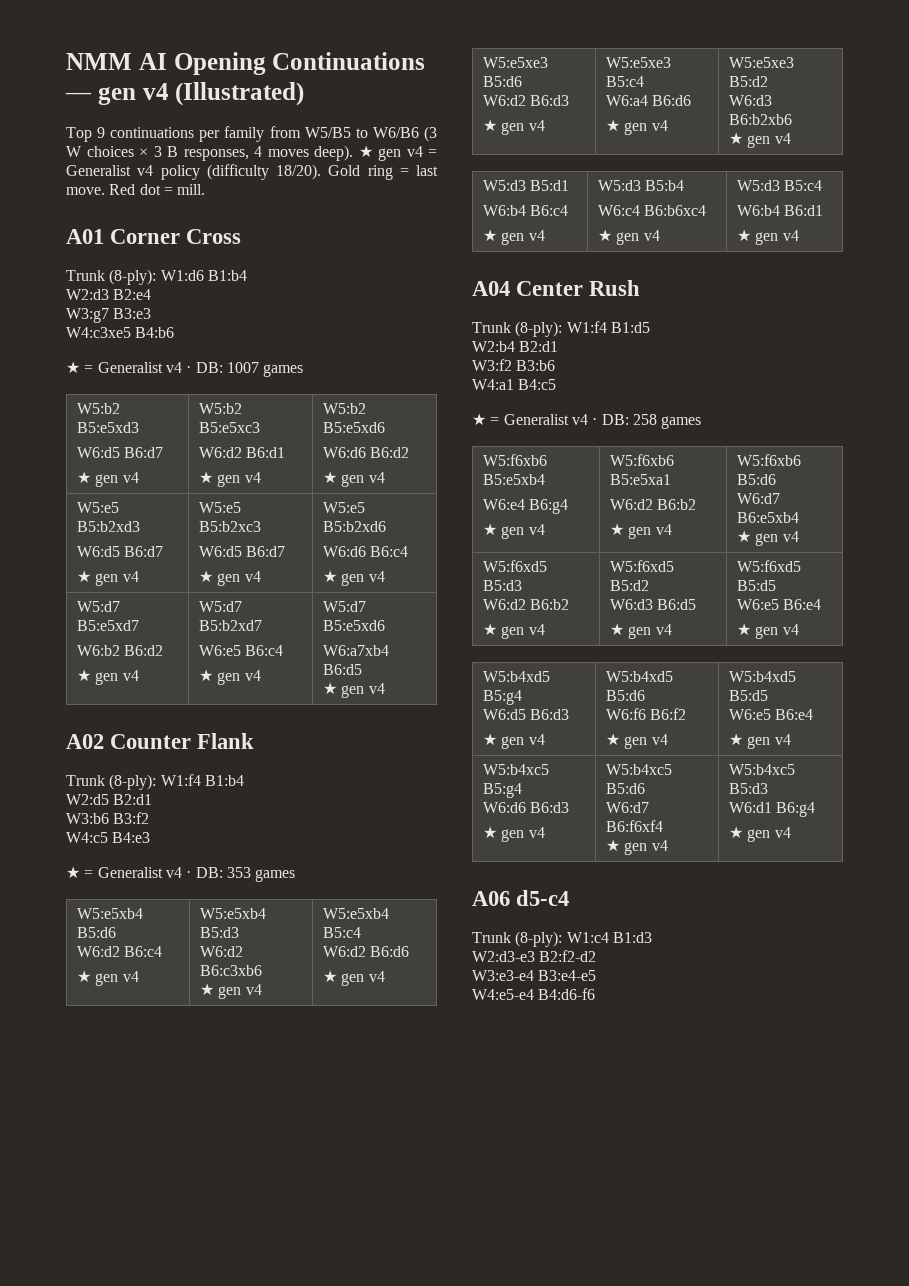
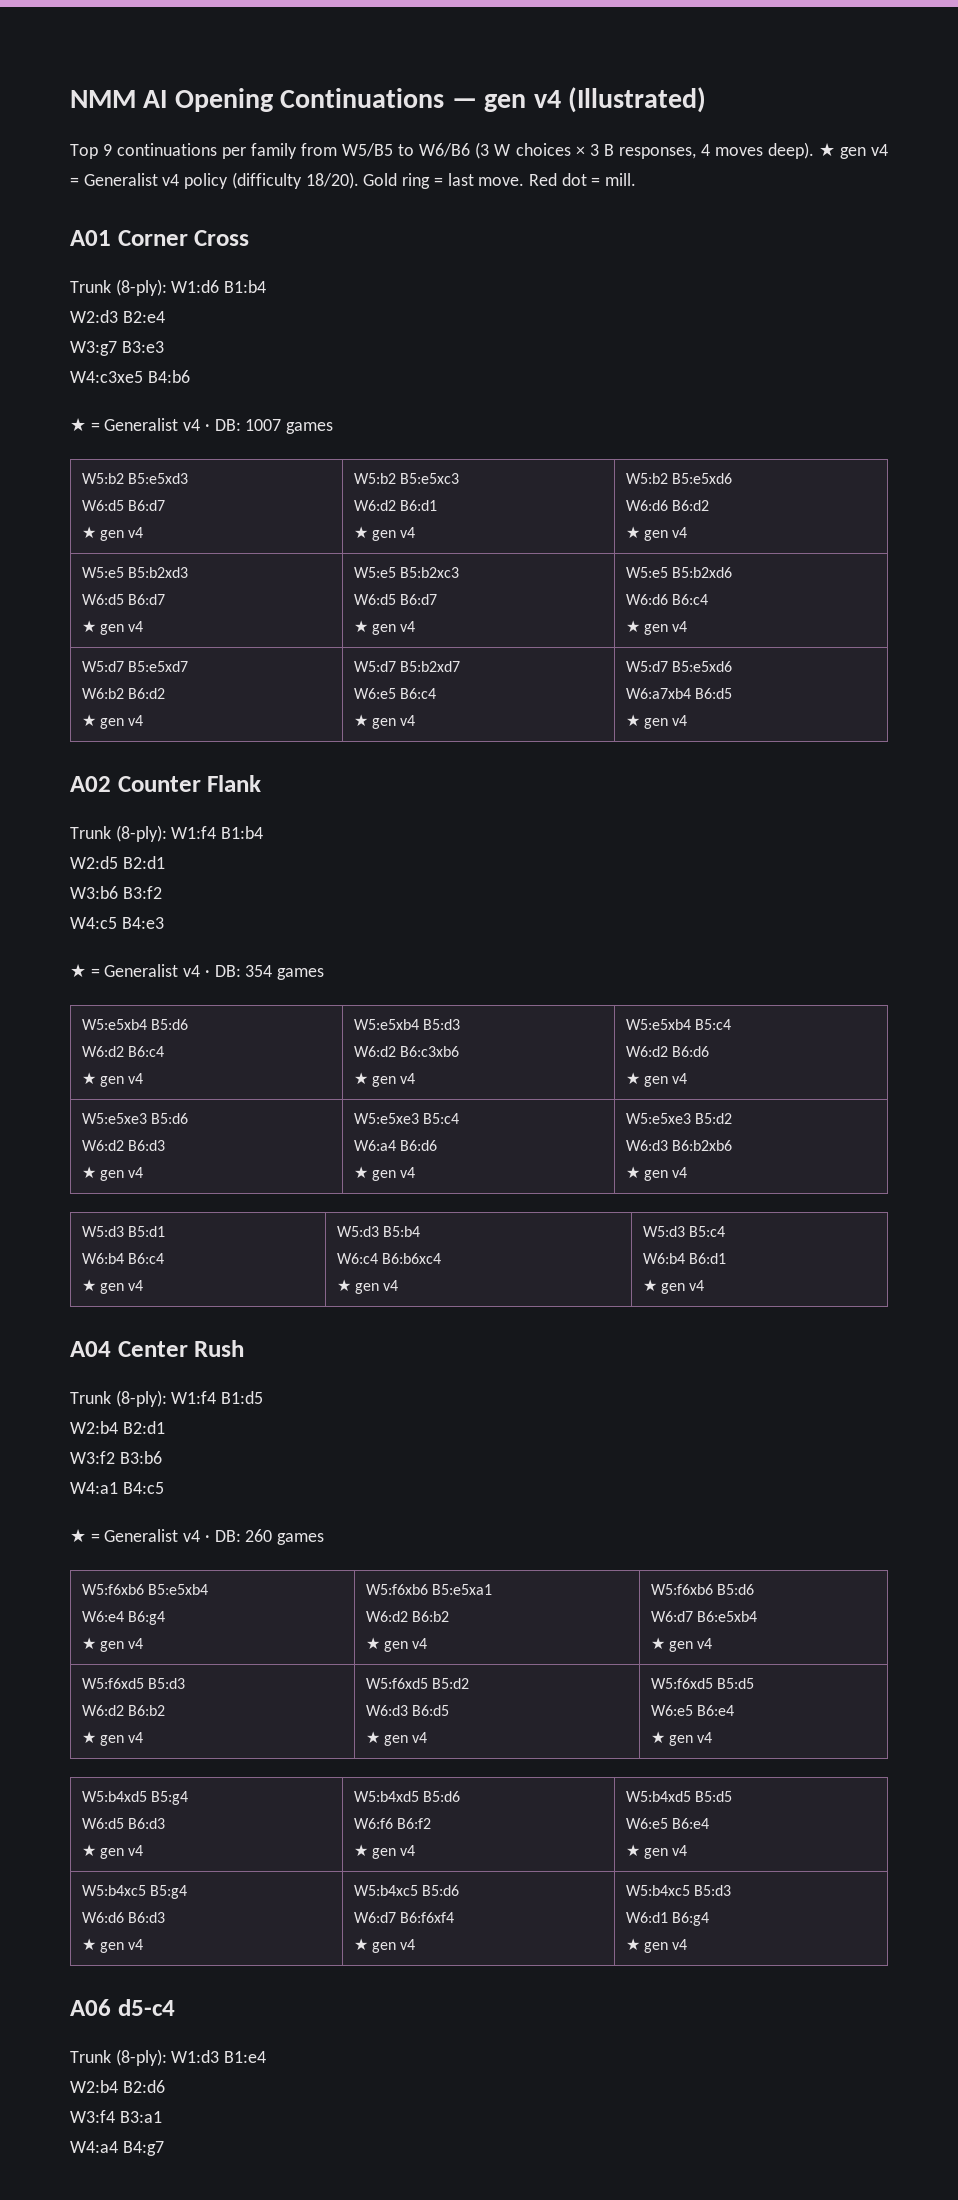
- ★ = Generalist v4 · DB: 353 games
+ ★ = Generalist v4 · DB: 354 games
- ★ = Generalist v4 · DB: 258 games
+ ★ = Generalist v4 · DB: 260 games
- Trunk (8-ply): W1:c4 B1:d3
- W2:d3-e3 B2:f2-d2
- W3:e3-e4 B3:e4-e5
- W4:e5-e4 B4:d6-f6
+ Trunk (8-ply): W1:d3 B1:e4
+ W2:b4 B2:d6
+ W3:f4 B3:a1
+ W4:a4 B4:g7

